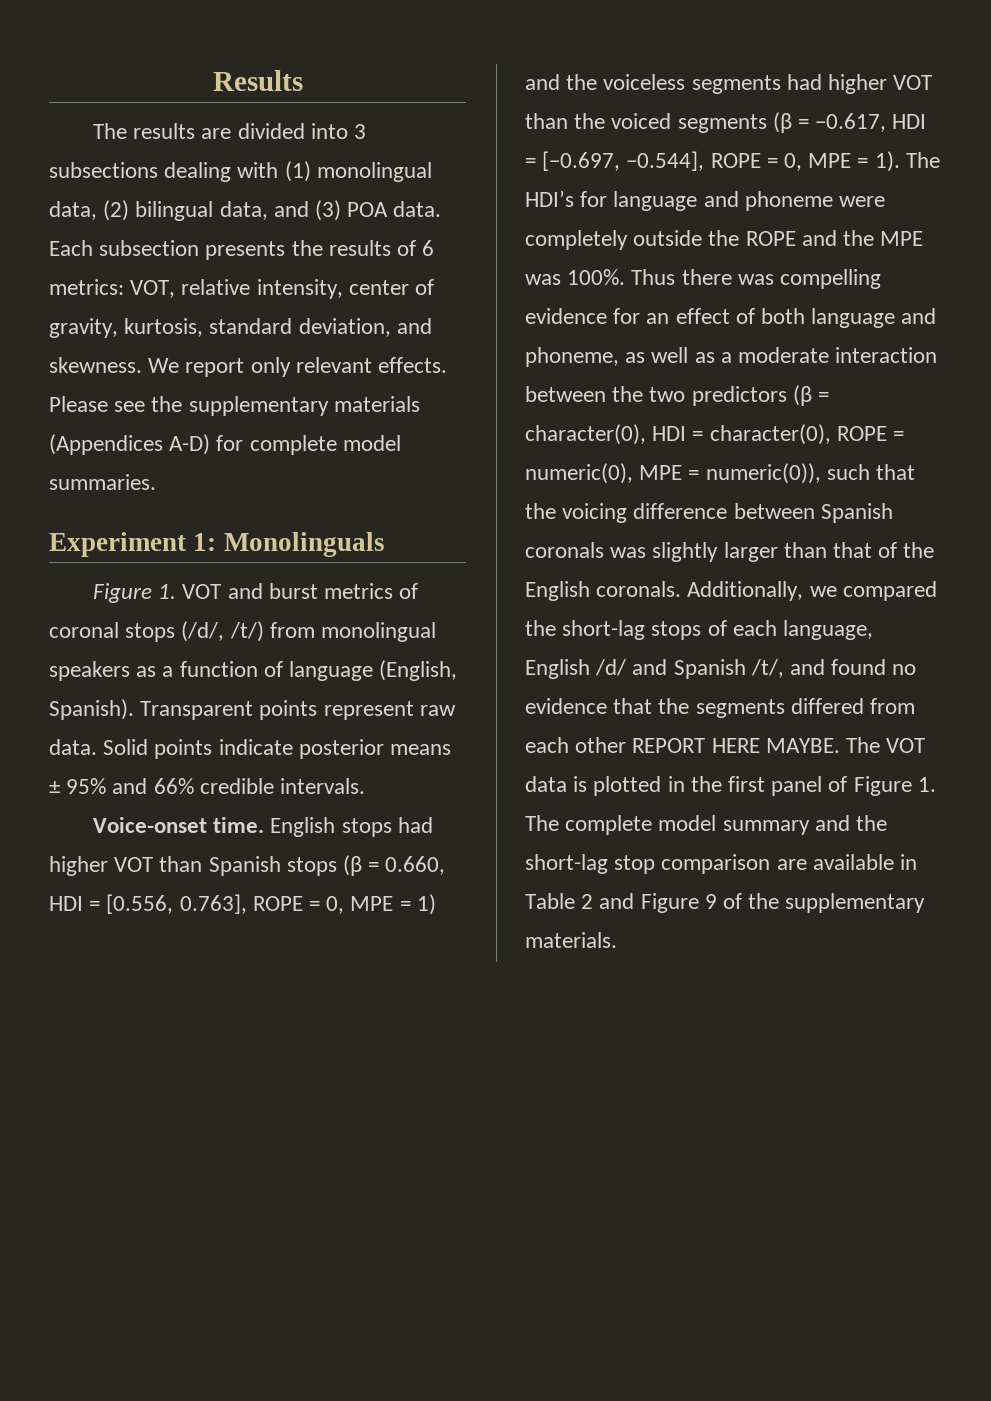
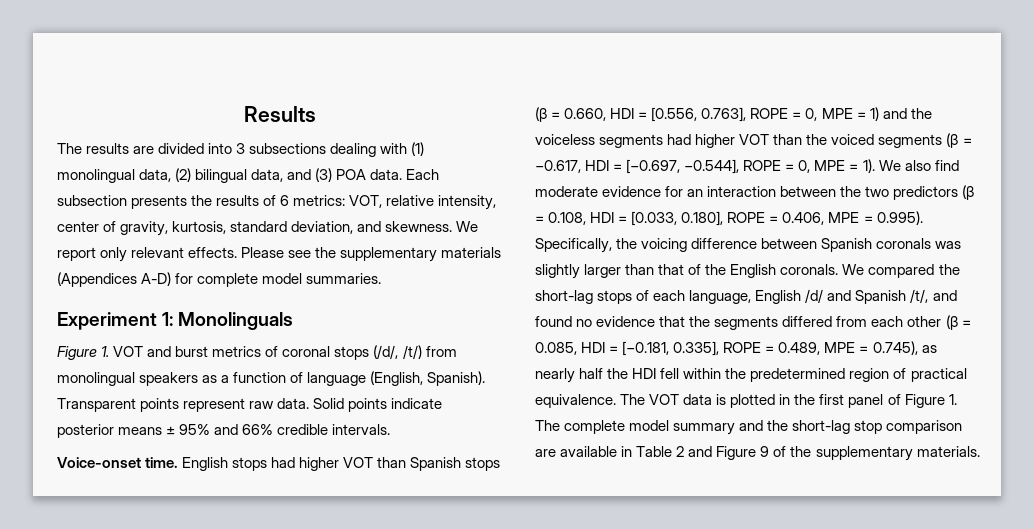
- The HDI’s for language and phoneme were completely outside the ROPE and the MPE was 100%. Thus there was compelling evidence for an effect of both language and phoneme, as well as a moderate interaction between the two predictors (β = character(0), HDI = character(0), ROPE = numeric(0), MPE = numeric(0)), such that the voicing difference between Spanish coronals was slightly larger than that of the English coronals.
+ We also find moderate evidence for an interaction between the two predictors (β = 0.108, HDI = [0.033, 0.180], ROPE = 0.406, MPE = 0.995). Specifically, the voicing difference between Spanish coronals was slightly larger than that of the English coronals.
- Additionally, we compared the short-lag stops of each language, English /d/ and Spanish /t/, and found no evidence that the segments differed from each other REPORT HERE MAYBE.
+ We compared the short-lag stops of each language, English /d/ and Spanish /t/, and found no evidence that the segments differed from each other (β = 0.085, HDI = [−0.181, 0.335], ROPE = 0.489, MPE = 0.745), as nearly half the HDI fell within the predetermined region of practical equivalence.

